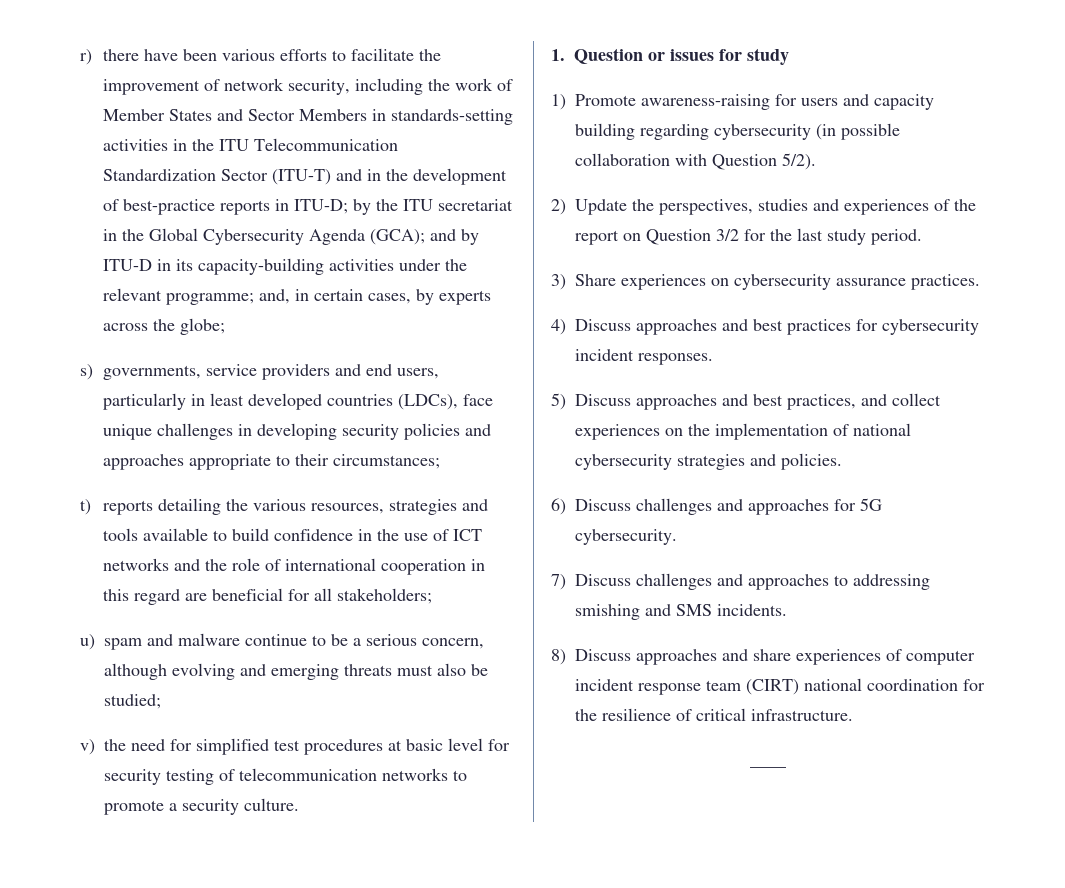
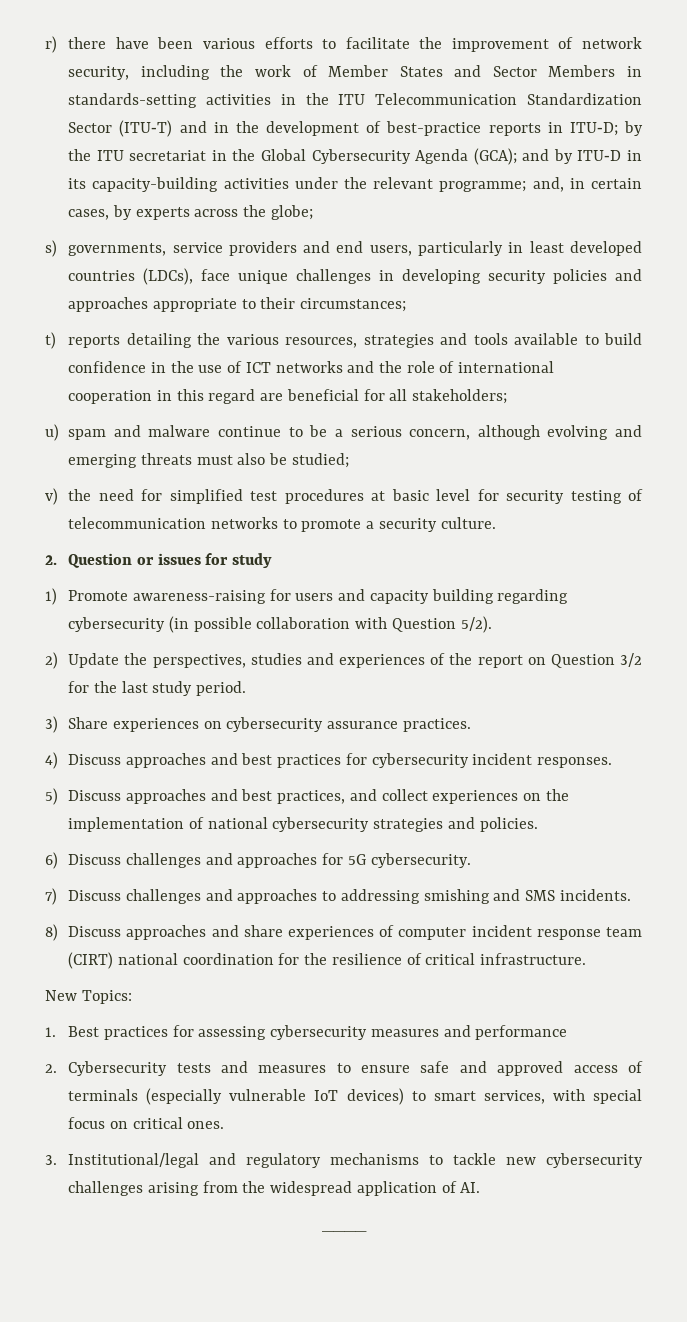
- 1. Question or issues for study
+ 2. Question or issues for study
+ New Topics:
+ 1. Best practices for assessing cybersecurity measures and performance
+ 2. Cybersecurity tests and measures to ensure safe and approved access of terminals (especially vulnerable IoT devices) to smart services, with special focus on critical ones.
+ 3. Institutional/legal and regulatory mechanisms to tackle new cybersecurity challenges arising from the widespread application of AI.

